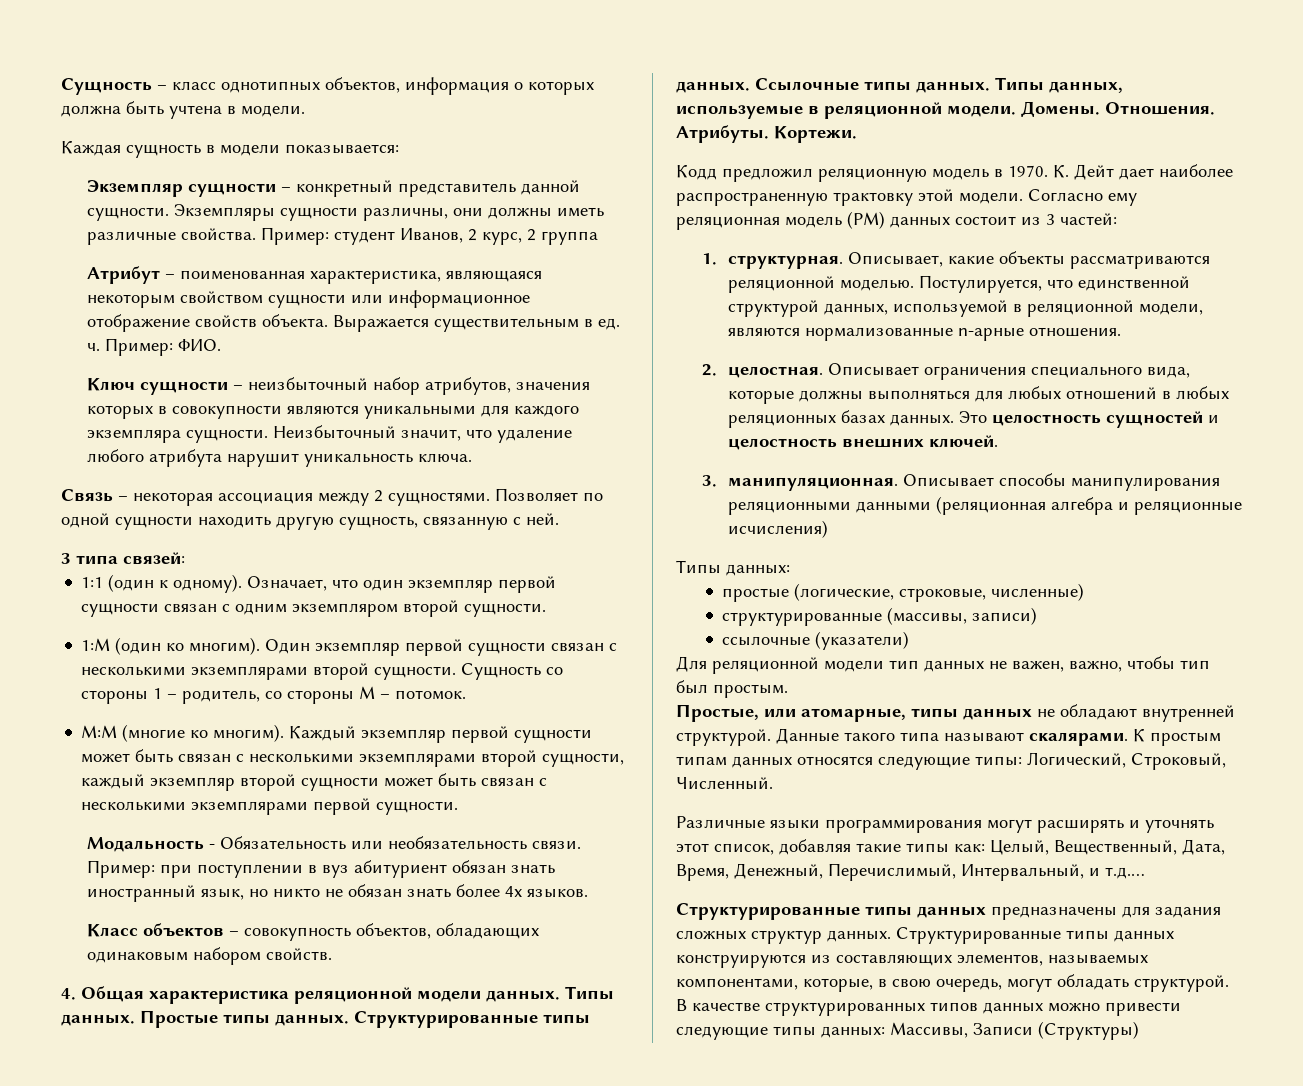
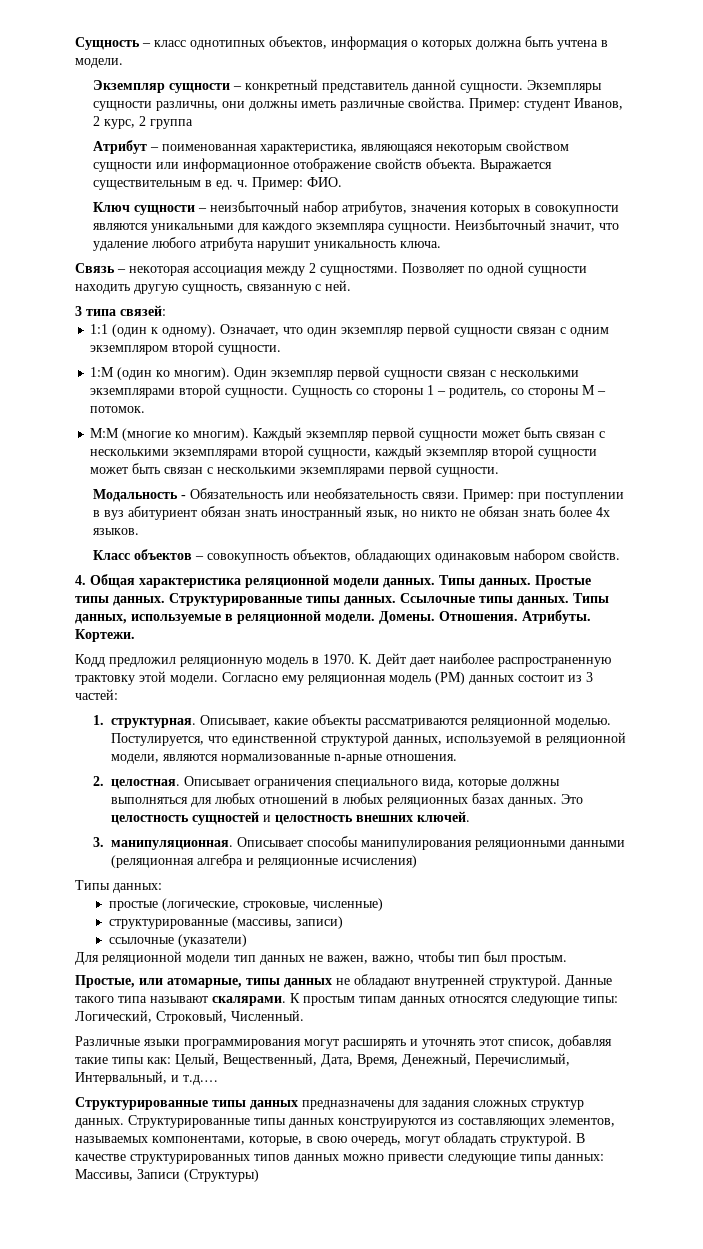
- Каждая сущность в модели показывается:

